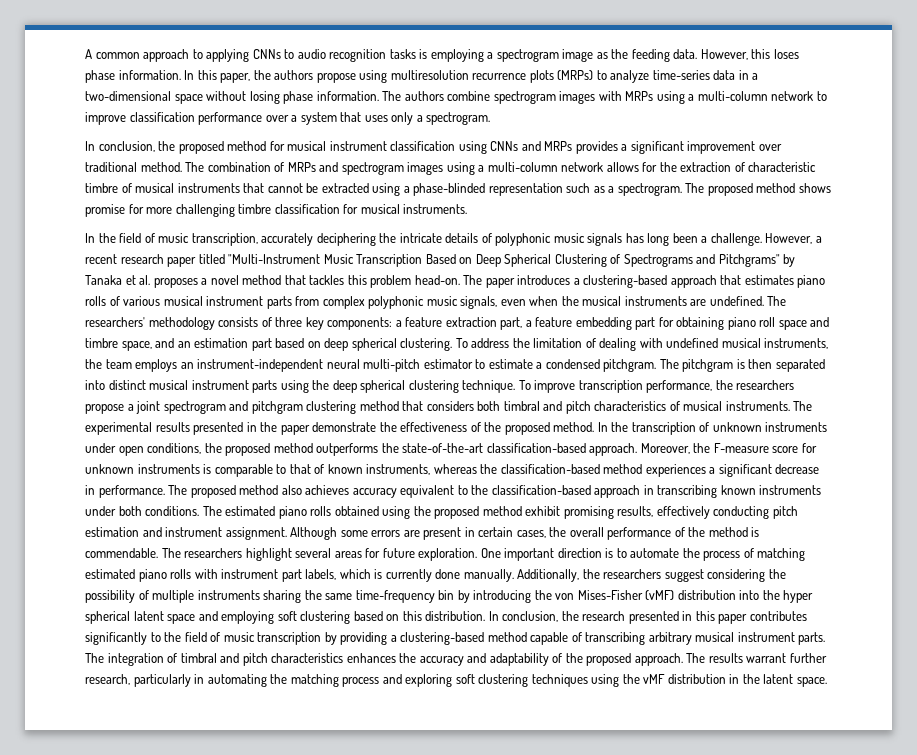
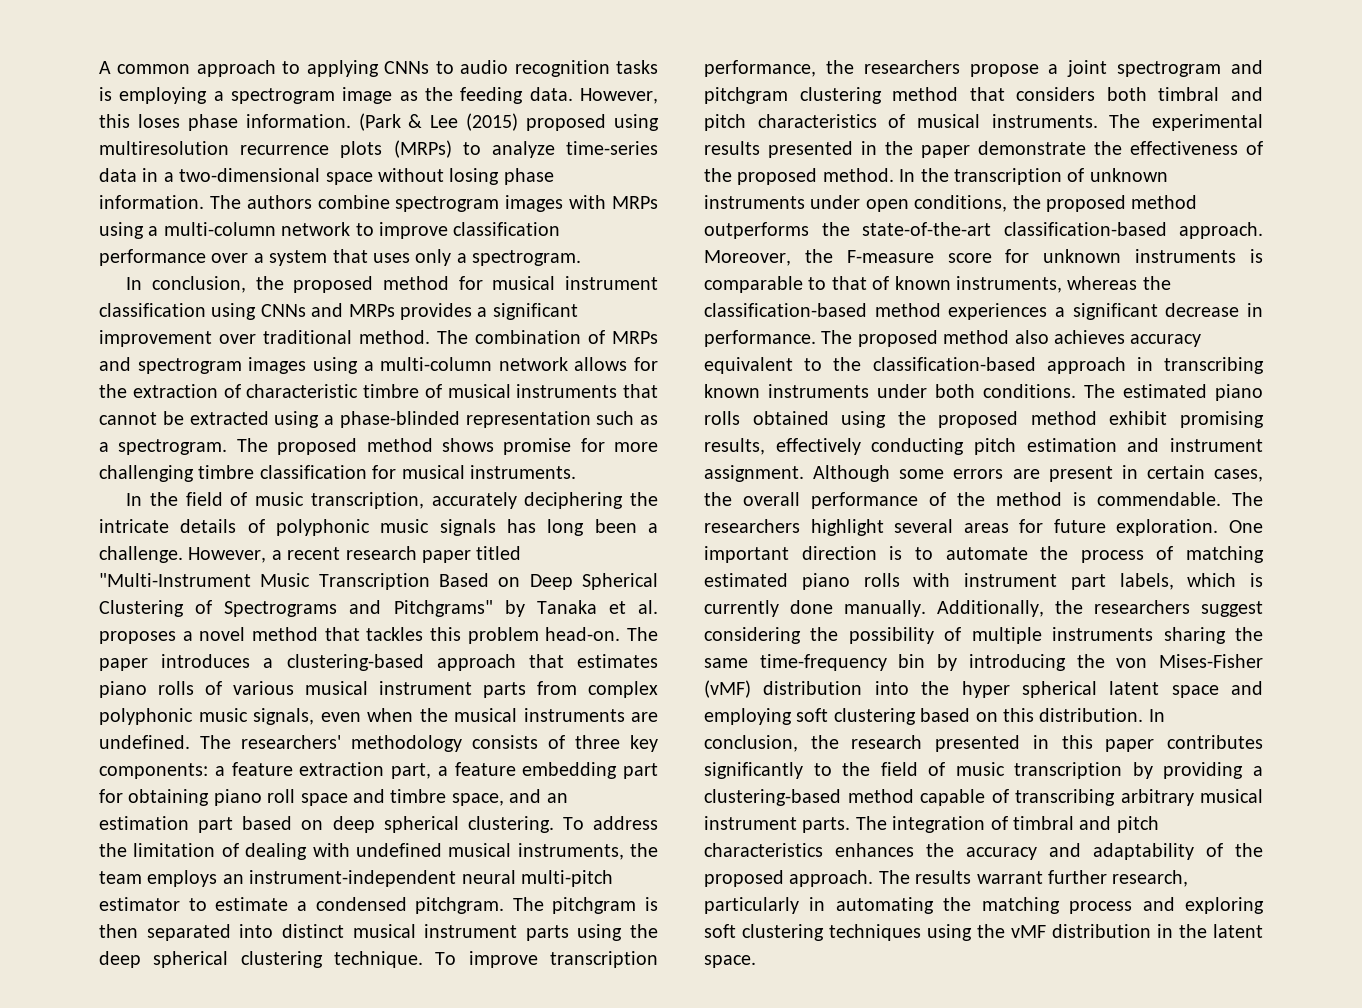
- In this paper, the authors propose using multiresolution recurrence plots (MRPs) to analyze time-series data in a two-dimensional space without losing phase information.
+ (Park & Lee (2015) proposed using multiresolution recurrence plots (MRPs) to analyze time-series data in a two-dimensional space without losing phase information.

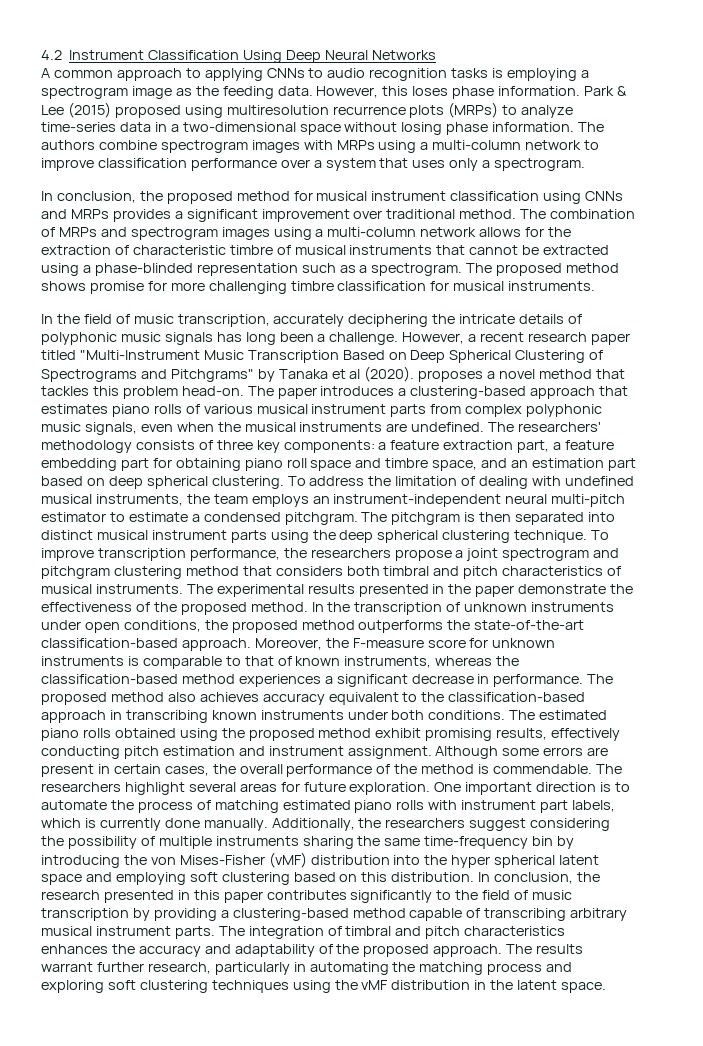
+ 4.2 Instrument Classification Using Deep Neural Networks
- (Park & Lee (2015) proposed using multiresolution recurrence plots (MRPs) to analyze time-series data in a two-dimensional space without losing phase information.
+ Park & Lee (2015) proposed using multiresolution recurrence plots (MRPs) to analyze time-series data in a two-dimensional space without losing phase information.
- However, a recent research paper titled "Multi-Instrument Music Transcription Based on Deep Spherical Clustering of Spectrograms and Pitchgrams" by Tanaka et al. proposes a novel method that tackles this problem head-on.
+ However, a recent research paper titled "Multi-Instrument Music Transcription Based on Deep Spherical Clustering of Spectrograms and Pitchgrams" by Tanaka et al (2020). proposes a novel method that tackles this problem head-on.

